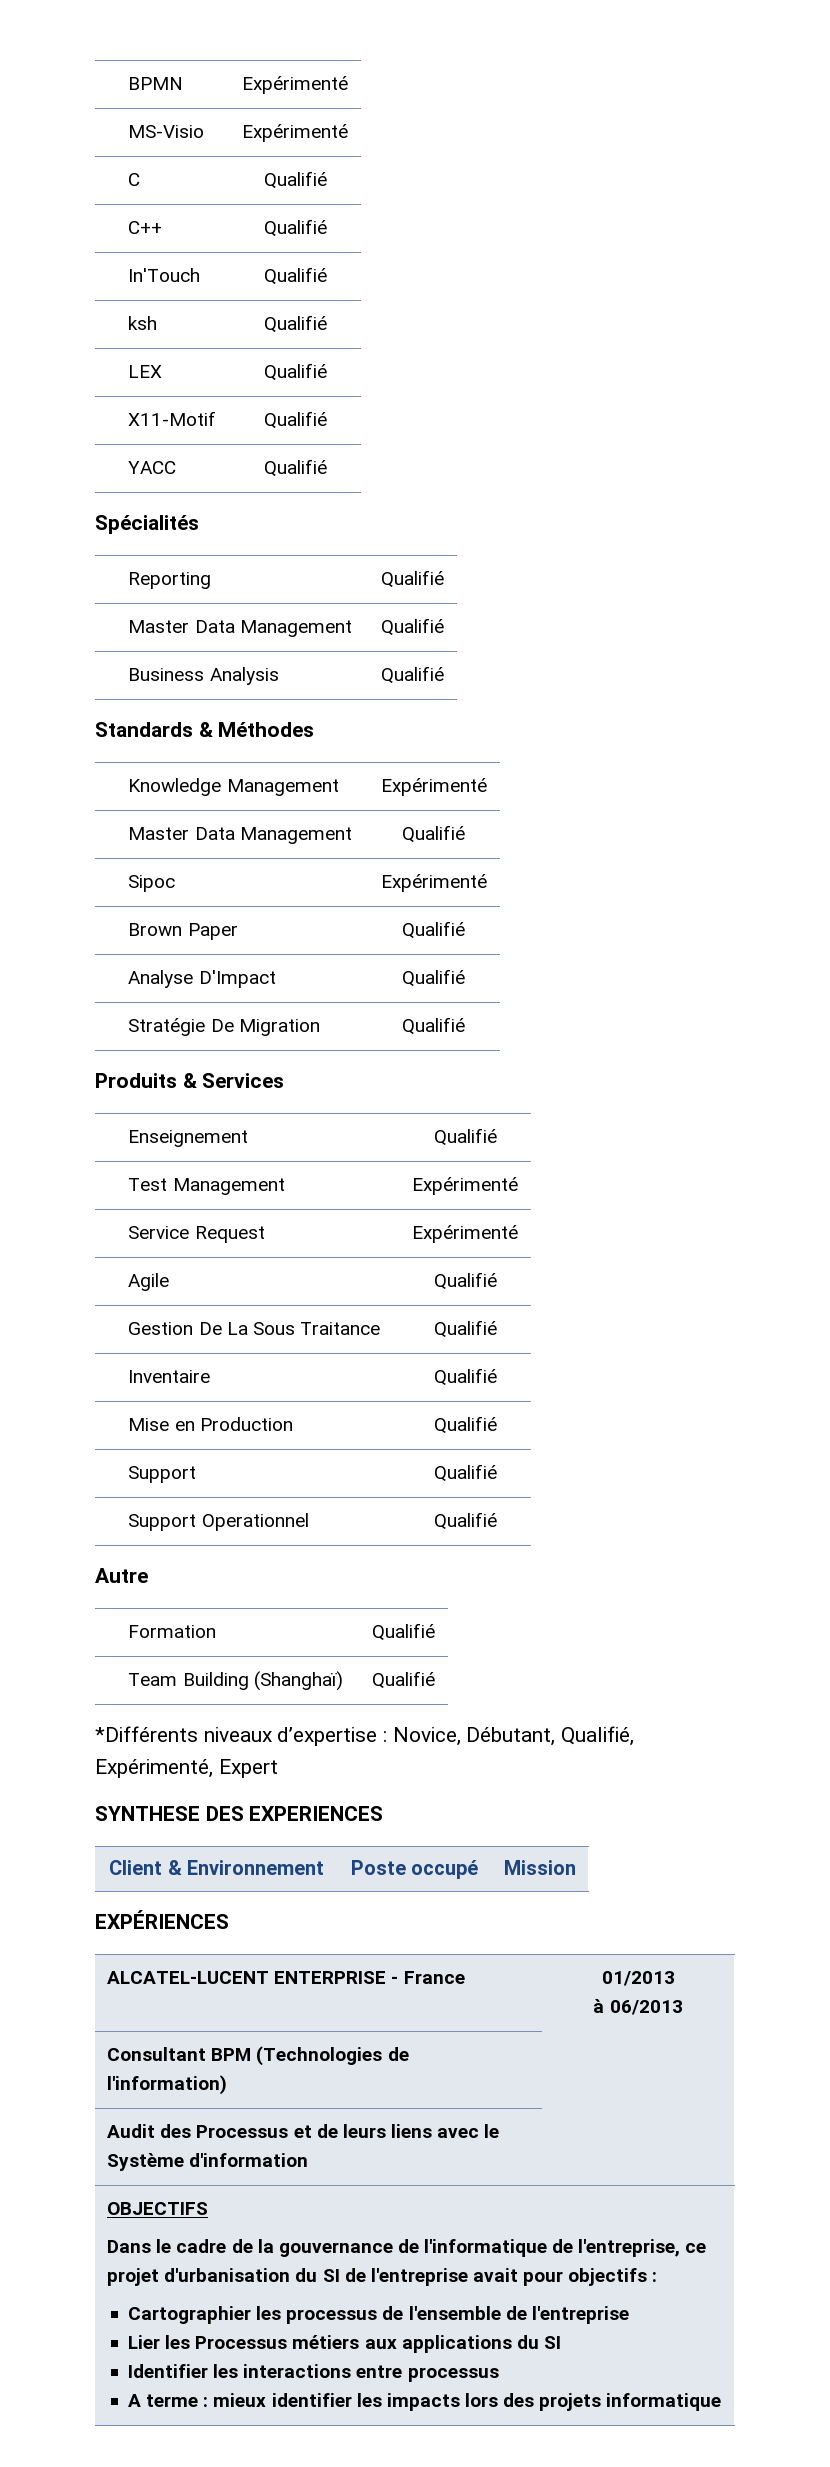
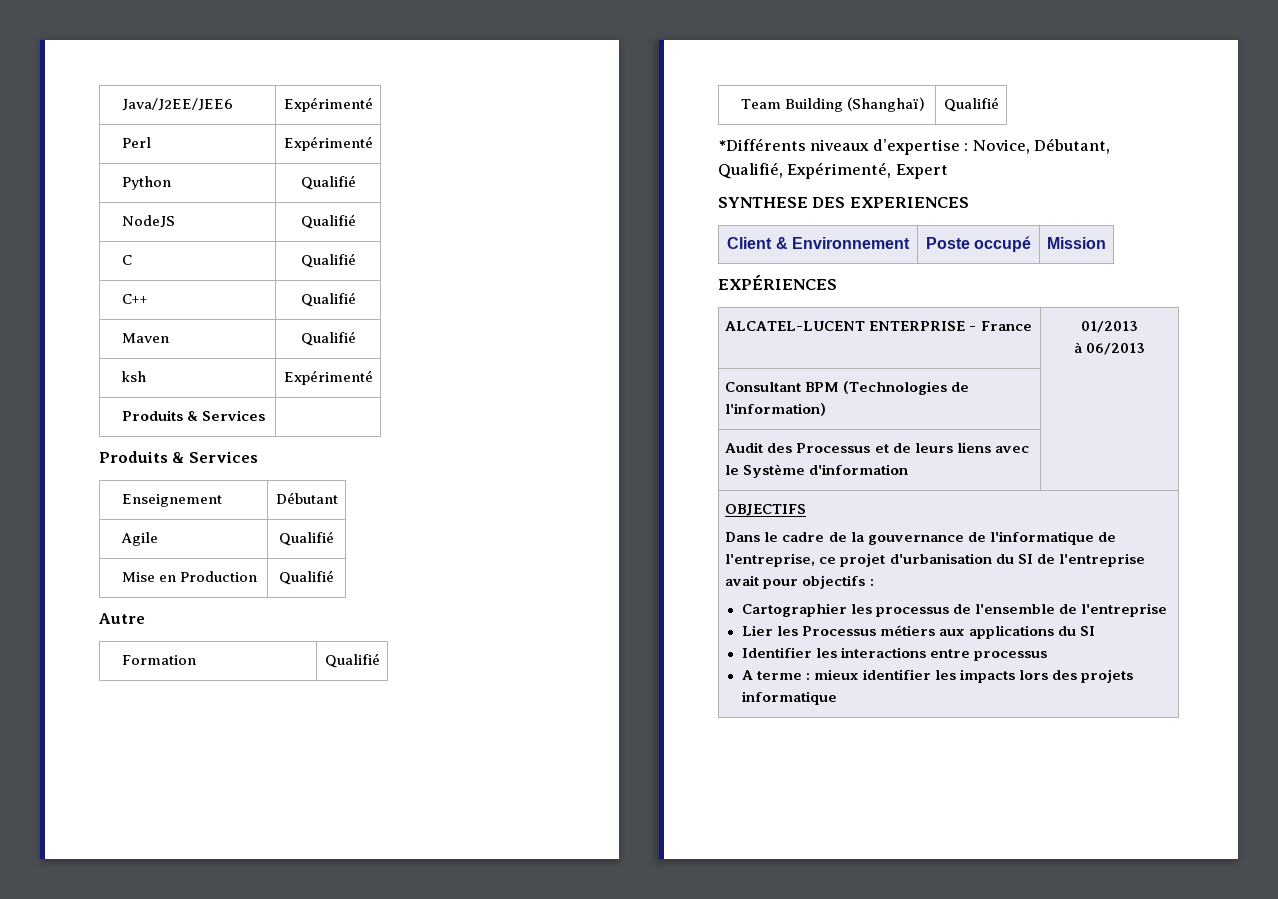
- BPMN | Expérimenté
- MS-Visio | Expérimenté
+ Java/J2EE/JEE6 | Expérimenté
+ Perl | Expérimenté
+ Python | Qualifié
+ NodeJS | Qualifié
- In'Touch | Qualifié
+ Maven | Qualifié
- ksh | Qualifié
- LEX | Qualifié
- X11-Motif | Qualifié
- YACC | Qualifié
- Spécialités
- Reporting | Qualifié
- Master Data Management | Qualifié
- Business Analysis | Qualifié
- Standards & Méthodes
- Knowledge Management | Expérimenté
- Master Data Management | Qualifié
- Sipoc | Expérimenté
- Brown Paper | Qualifié
- Analyse D'Impact | Qualifié
- Stratégie De Migration | Qualifié
+ ksh | Expérimenté
+ Produits & Services |
  Produits & Services
- Enseignement | Qualifié
- Test Management | Expérimenté
- Service Request | Expérimenté
+ Enseignement | Débutant
  Agile | Qualifié
- Gestion De La Sous Traitance | Qualifié
- Inventaire | Qualifié
- Support | Qualifié
- Support Operationnel | Qualifié

